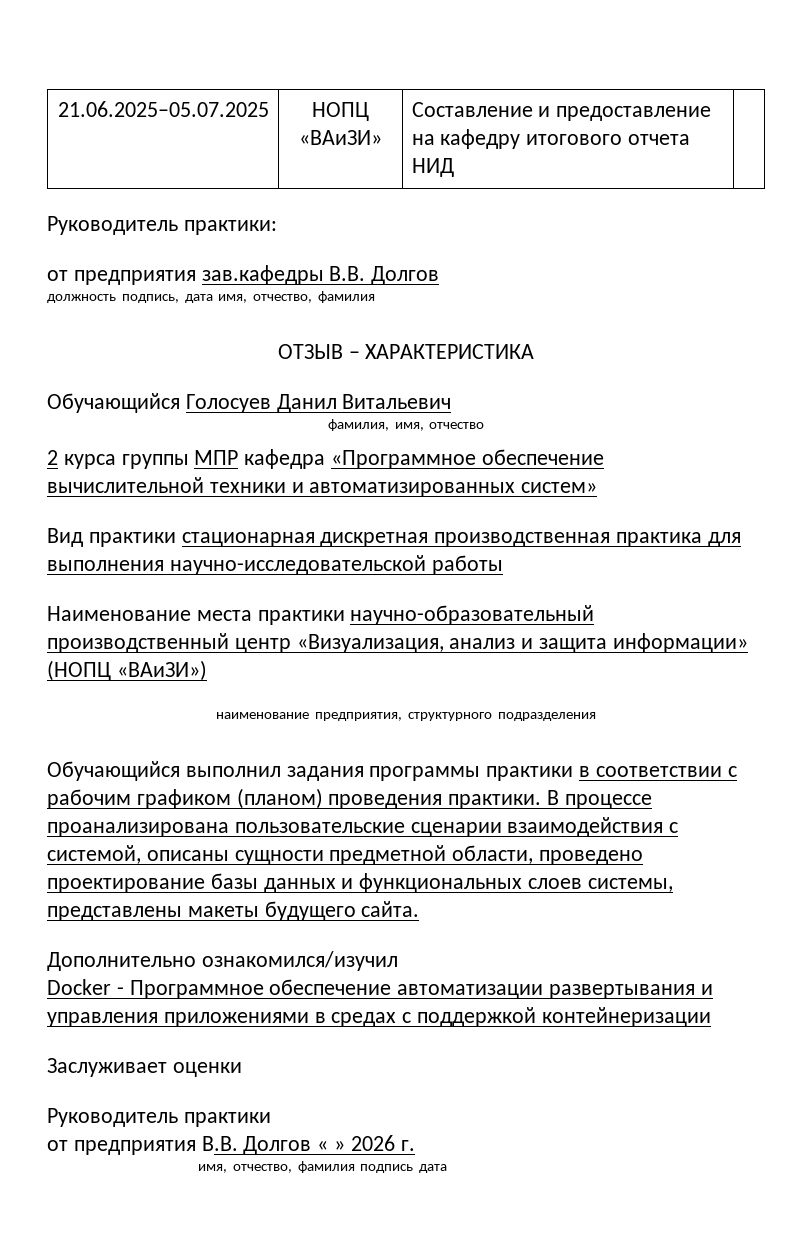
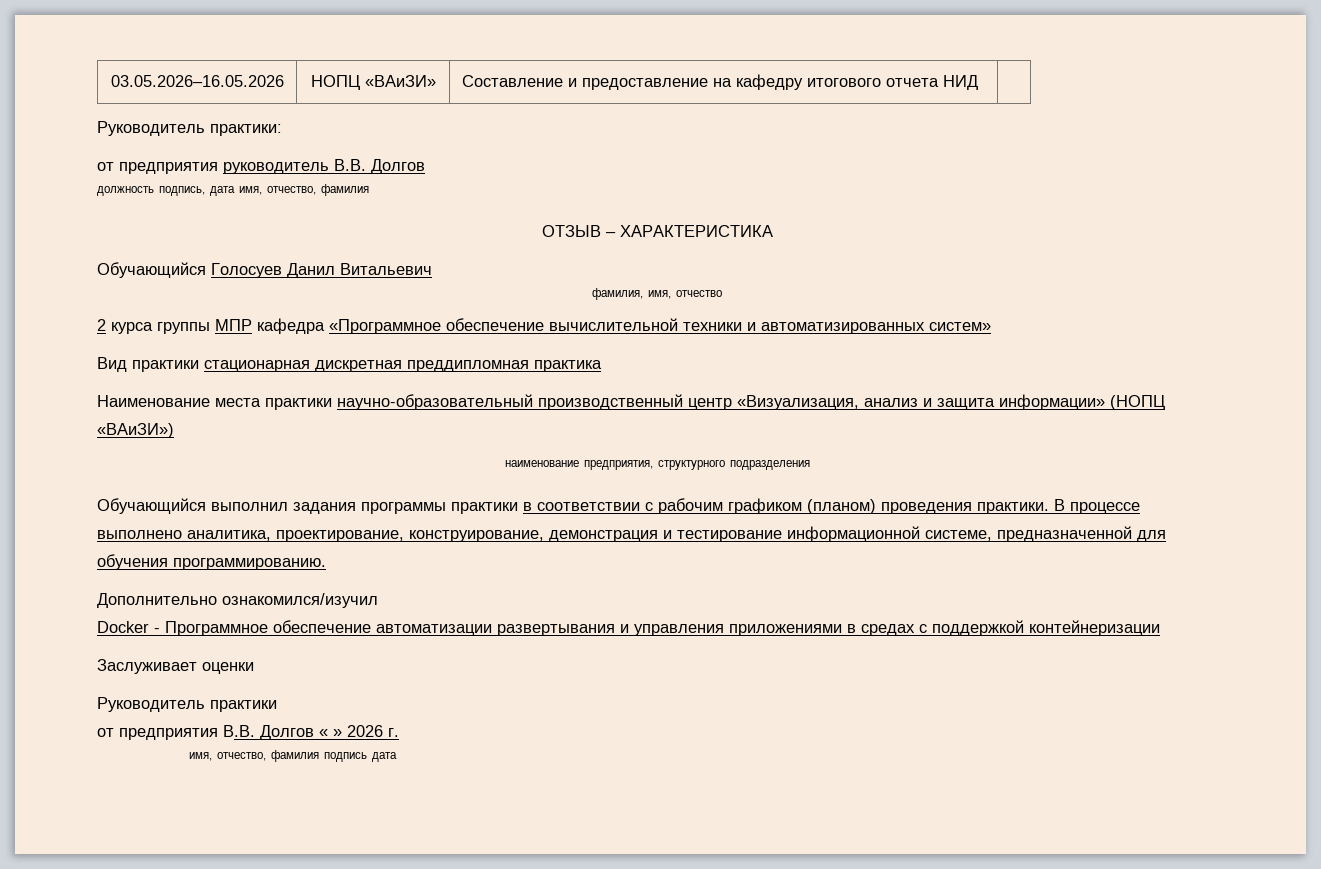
- 21.06.2025–05.07.2025 | НОПЦ «ВАиЗИ» | Составление и предоставление на кафедру итогового отчета НИД |
+ 03.05.2026–16.05.2026 | НОПЦ «ВАиЗИ» | Составление и предоставление на кафедру итогового отчета НИД |
- от предприятия зав.кафедры В.В. Долгов
+ от предприятия руководитель В.В. Долгов
- Вид практики стационарная дискретная производственная практика для выполнения научно-исследовательской работы
+ Вид практики стационарная дискретная преддипломная практика
- В процессе проанализирована пользовательские сценарии взаимодействия с системой, описаны сущности предметной области, проведено проектирование базы данных и функциональных слоев системы, представлены макеты будущего сайта.
+ В процессе выполнено аналитика, проектирование, конструирование, демонстрация и тестирование информационной системе, предназначенной для обучения программированию.

